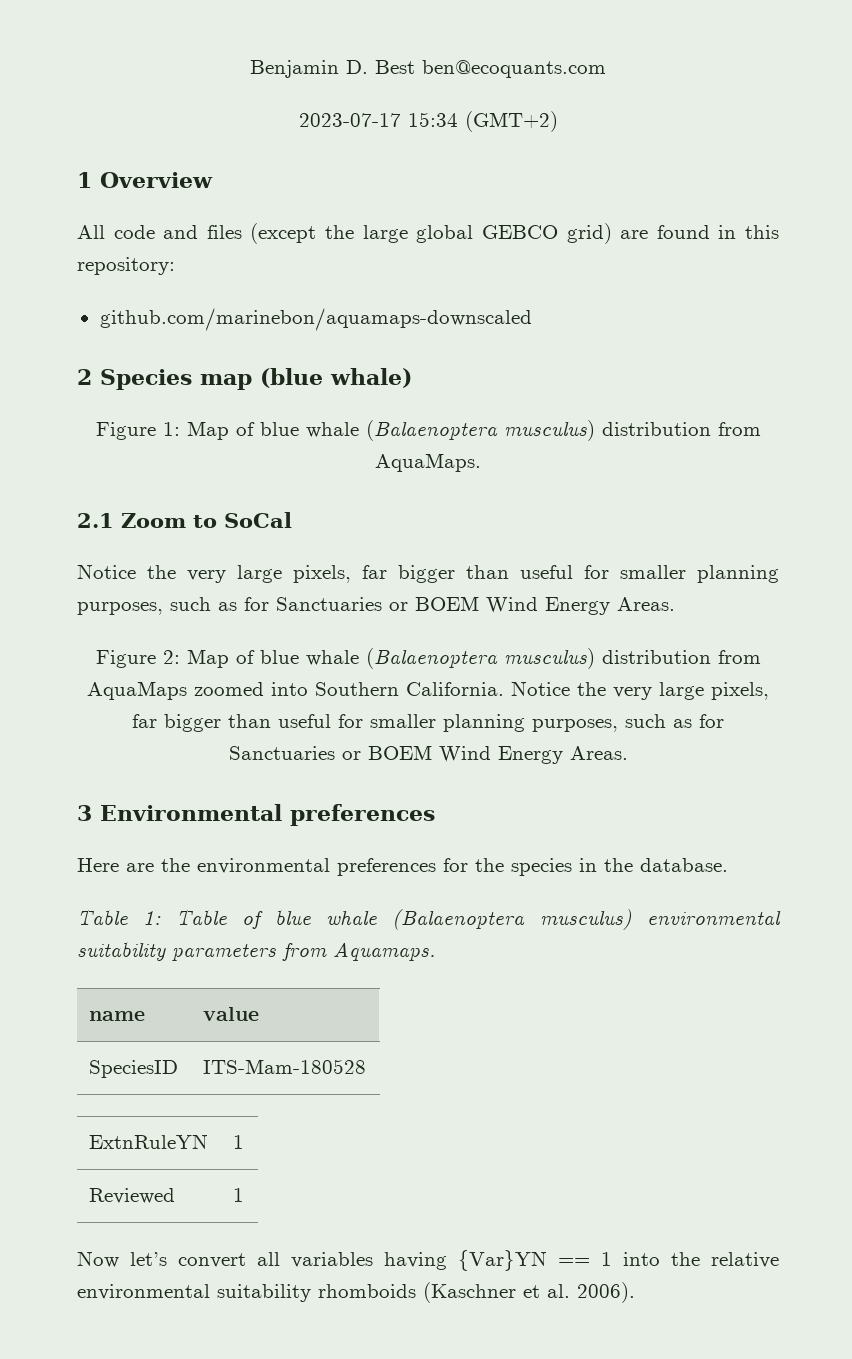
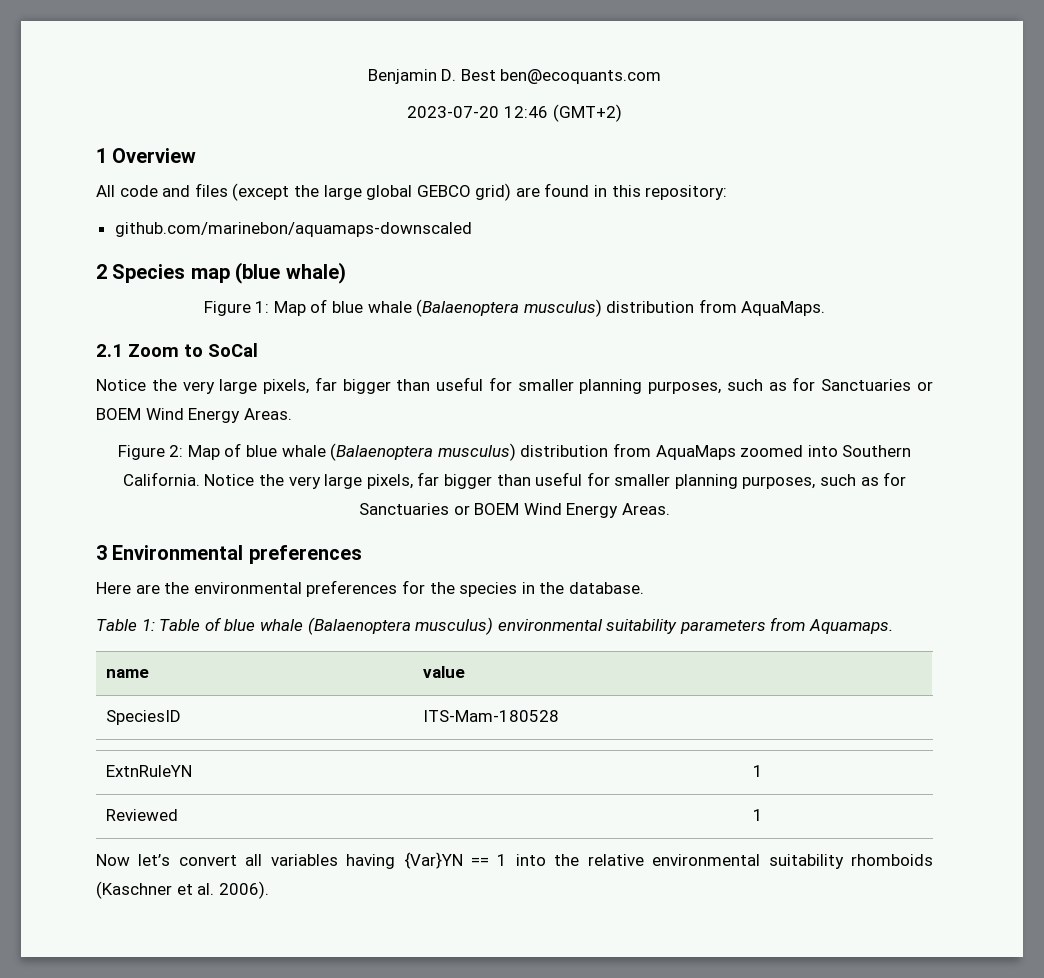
- 2023-07-17 15:34 (GMT+2)
+ 2023-07-20 12:46 (GMT+2)

